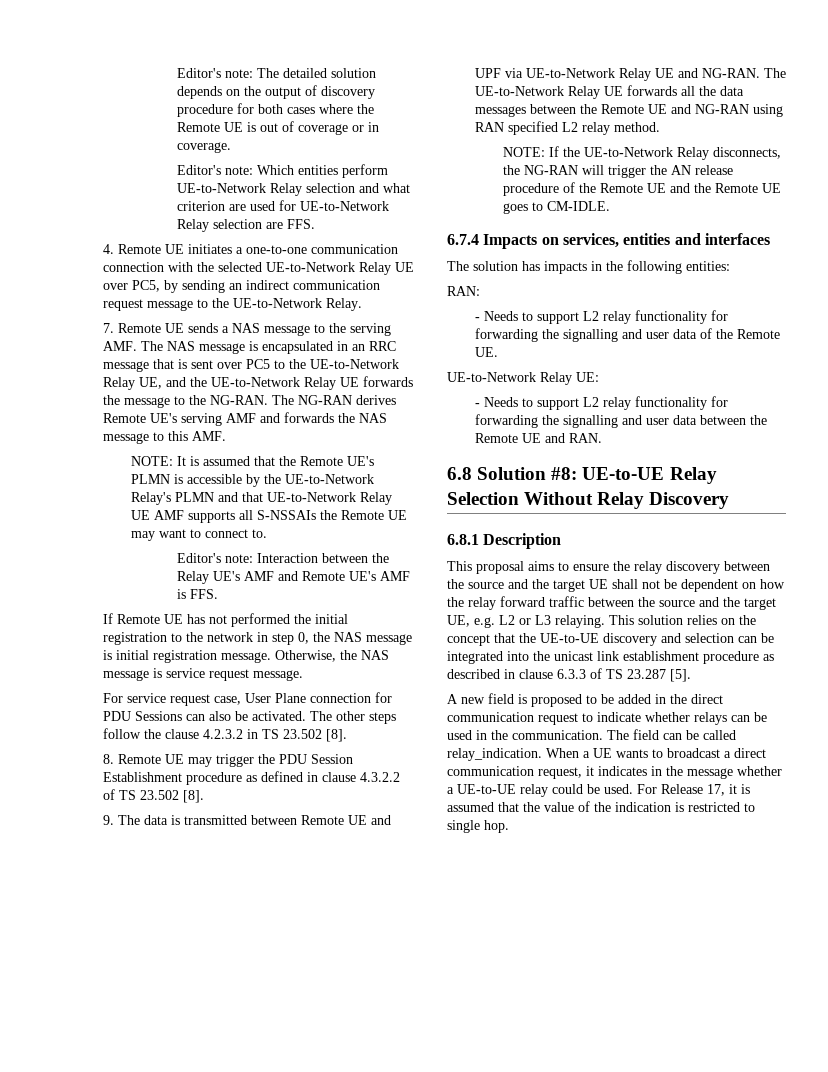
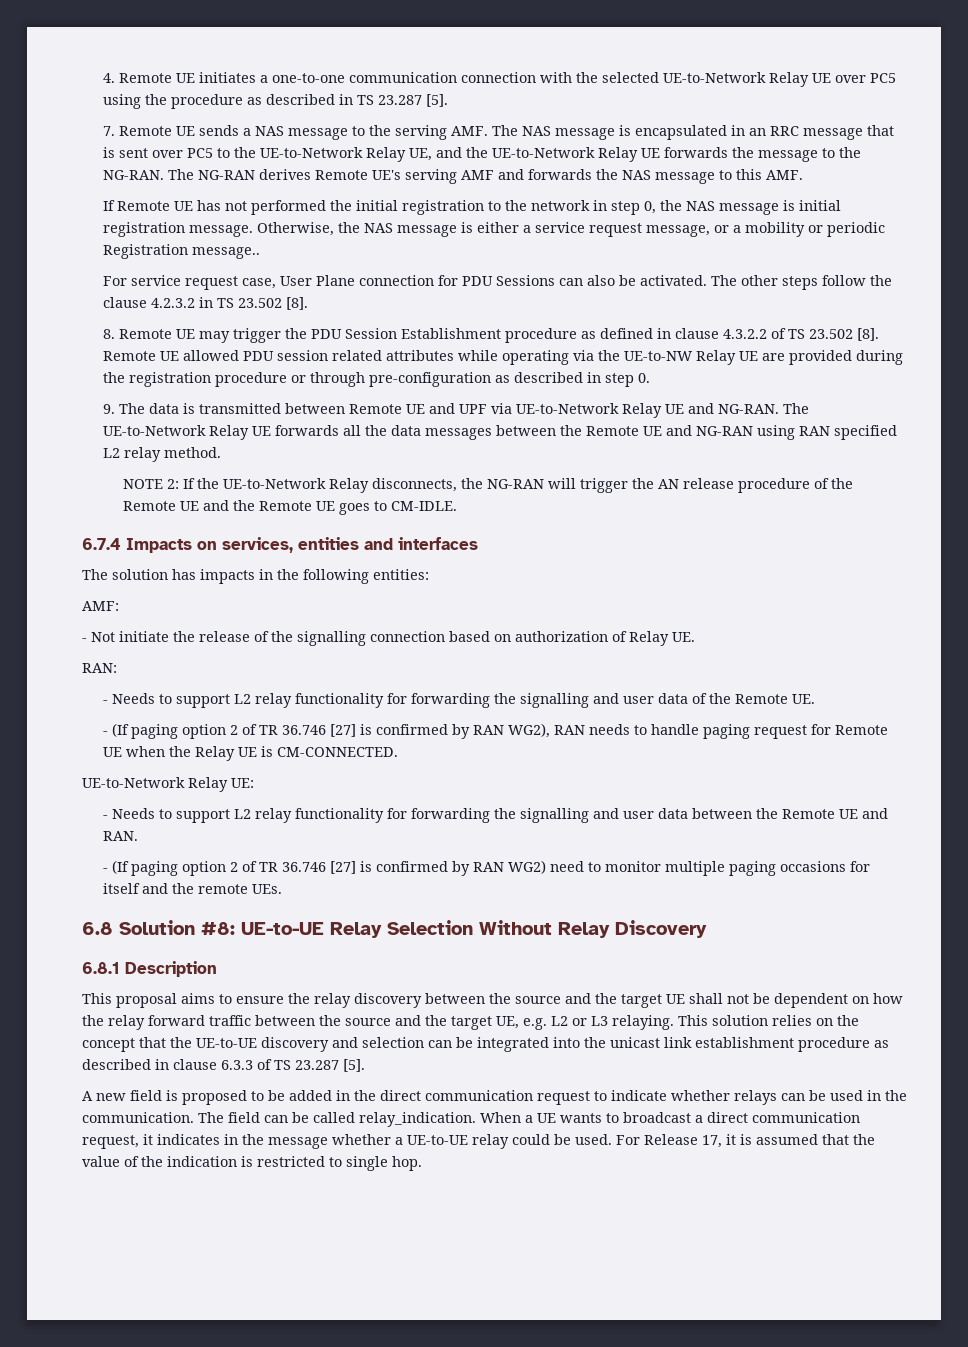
- Editor's note: The detailed solution depends on the output of discovery procedure for both cases where the Remote UE is out of coverage or in coverage.
- Editor's note: Which entities perform UE-to-Network Relay selection and what criterion are used for UE-to-Network Relay selection are FFS.
- 4. Remote UE initiates a one-to-one communication connection with the selected UE-to-Network Relay UE over PC5, by sending an indirect communication request message to the UE-to-Network Relay.
+ 4. Remote UE initiates a one-to-one communication connection with the selected UE-to-Network Relay UE over PC5 using the procedure as described in TS 23.287 [5].
- NOTE: It is assumed that the Remote UE's PLMN is accessible by the UE-to-Network Relay's PLMN and that UE-to-Network Relay UE AMF supports all S-NSSAIs the Remote UE may want to connect to.
- Editor's note: Interaction between the Relay UE's AMF and Remote UE's AMF is FFS.
- Otherwise, the NAS message is service request message.
+ Otherwise, the NAS message is either a service request message, or a mobility or periodic Registration message..
+ Remote UE allowed PDU session related attributes while operating via the UE-to-NW Relay UE are provided during the registration procedure or through pre-configuration as described in step 0.
- NOTE: If the UE-to-Network Relay disconnects, the NG-RAN will trigger the AN release procedure of the Remote UE and the Remote UE goes to CM-IDLE.
+ NOTE 2: If the UE-to-Network Relay disconnects, the NG-RAN will trigger the AN release procedure of the Remote UE and the Remote UE goes to CM-IDLE.
+ AMF:
+ - Not initiate the release of the signalling connection based on authorization of Relay UE.
+ - (If paging option 2 of TR 36.746 [27] is confirmed by RAN WG2), RAN needs to handle paging request for Remote UE when the Relay UE is CM-CONNECTED.
+ - (If paging option 2 of TR 36.746 [27] is confirmed by RAN WG2) need to monitor multiple paging occasions for itself and the remote UEs.

